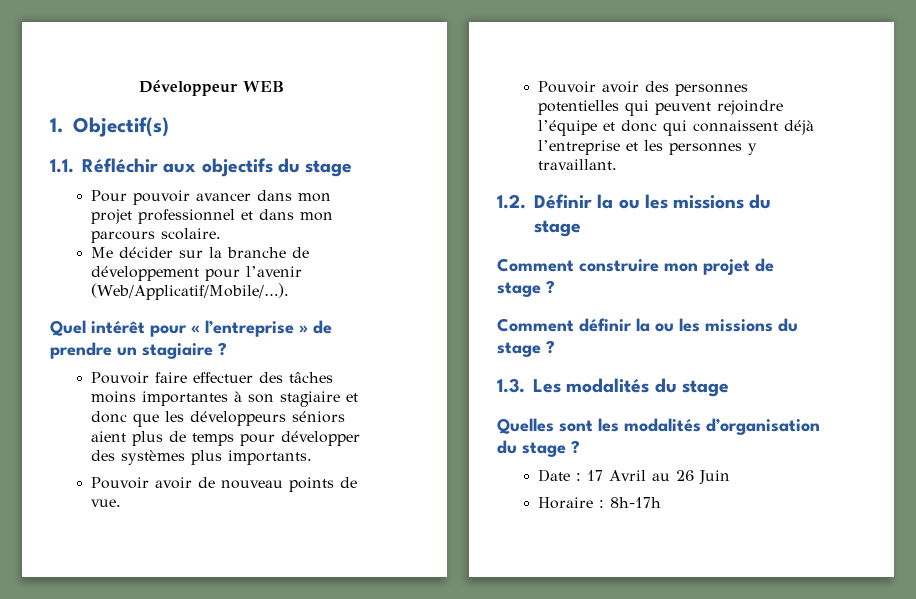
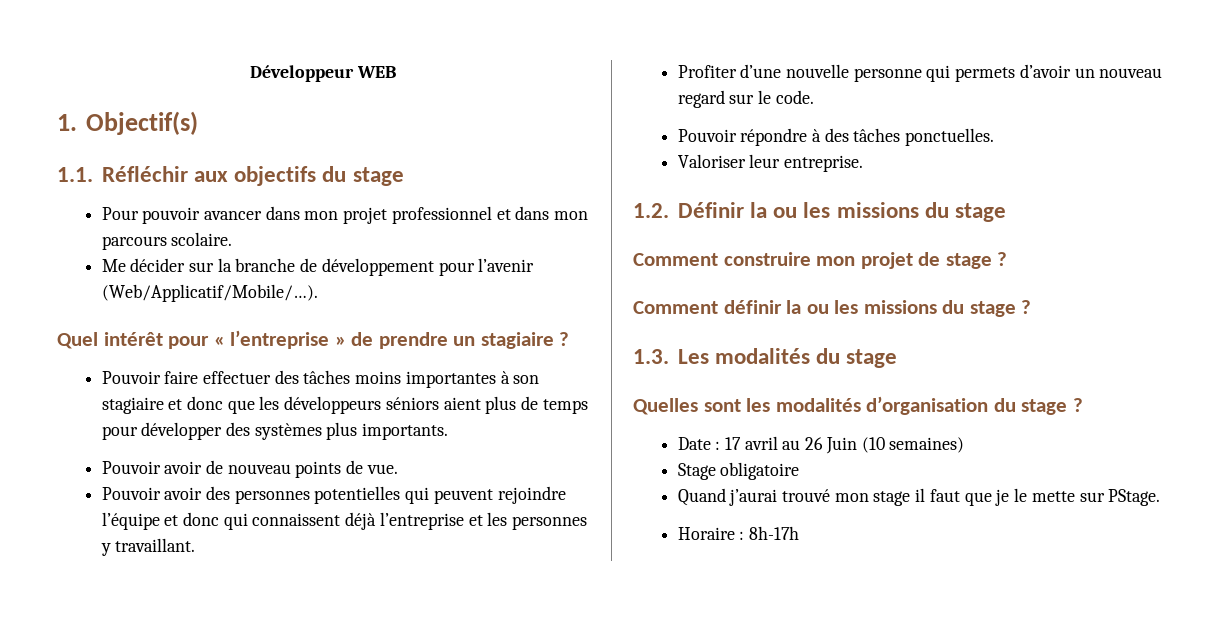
+ Profiter d’une nouvelle personne qui permets d’avoir un nouveau regard sur le code.
+ Pouvoir répondre à des tâches ponctuelles.
+ Valoriser leur entreprise.
- Date : 17 Avril au 26 Juin
+ Date : 17 avril au 26 Juin (10 semaines)
+ Stage obligatoire
+ Quand j’aurai trouvé mon stage il faut que je le mette sur PStage.

